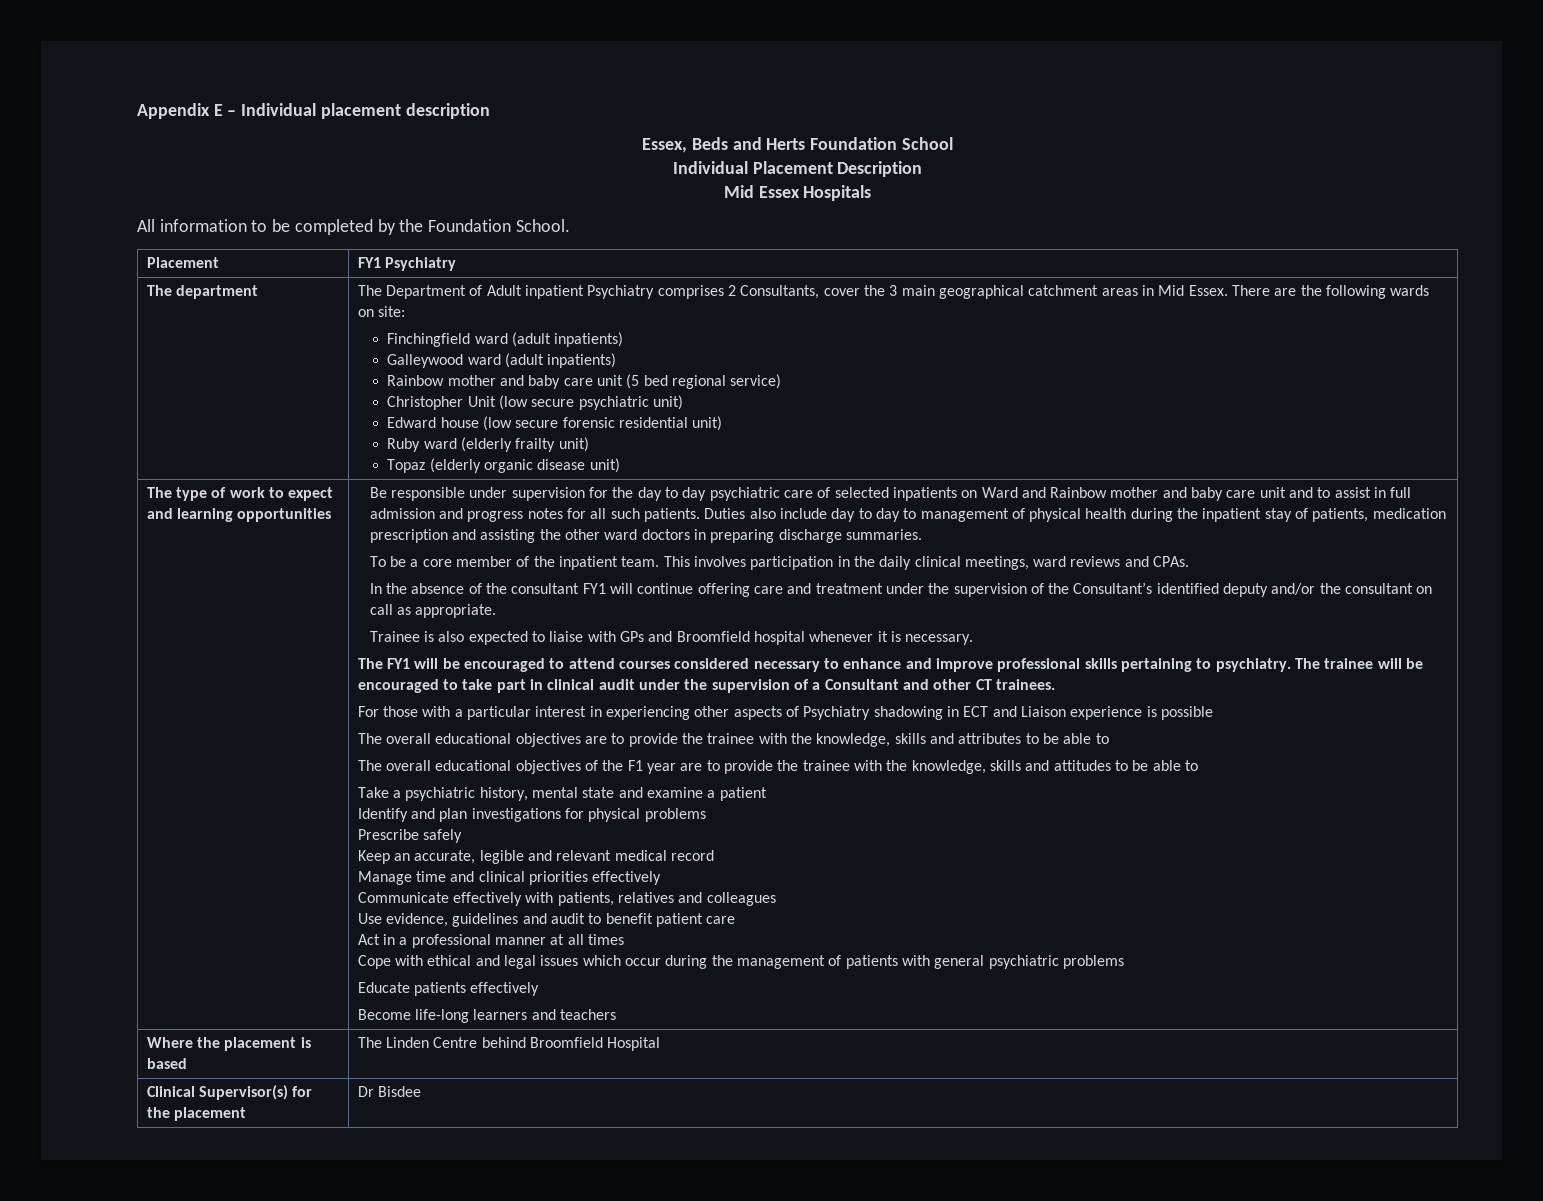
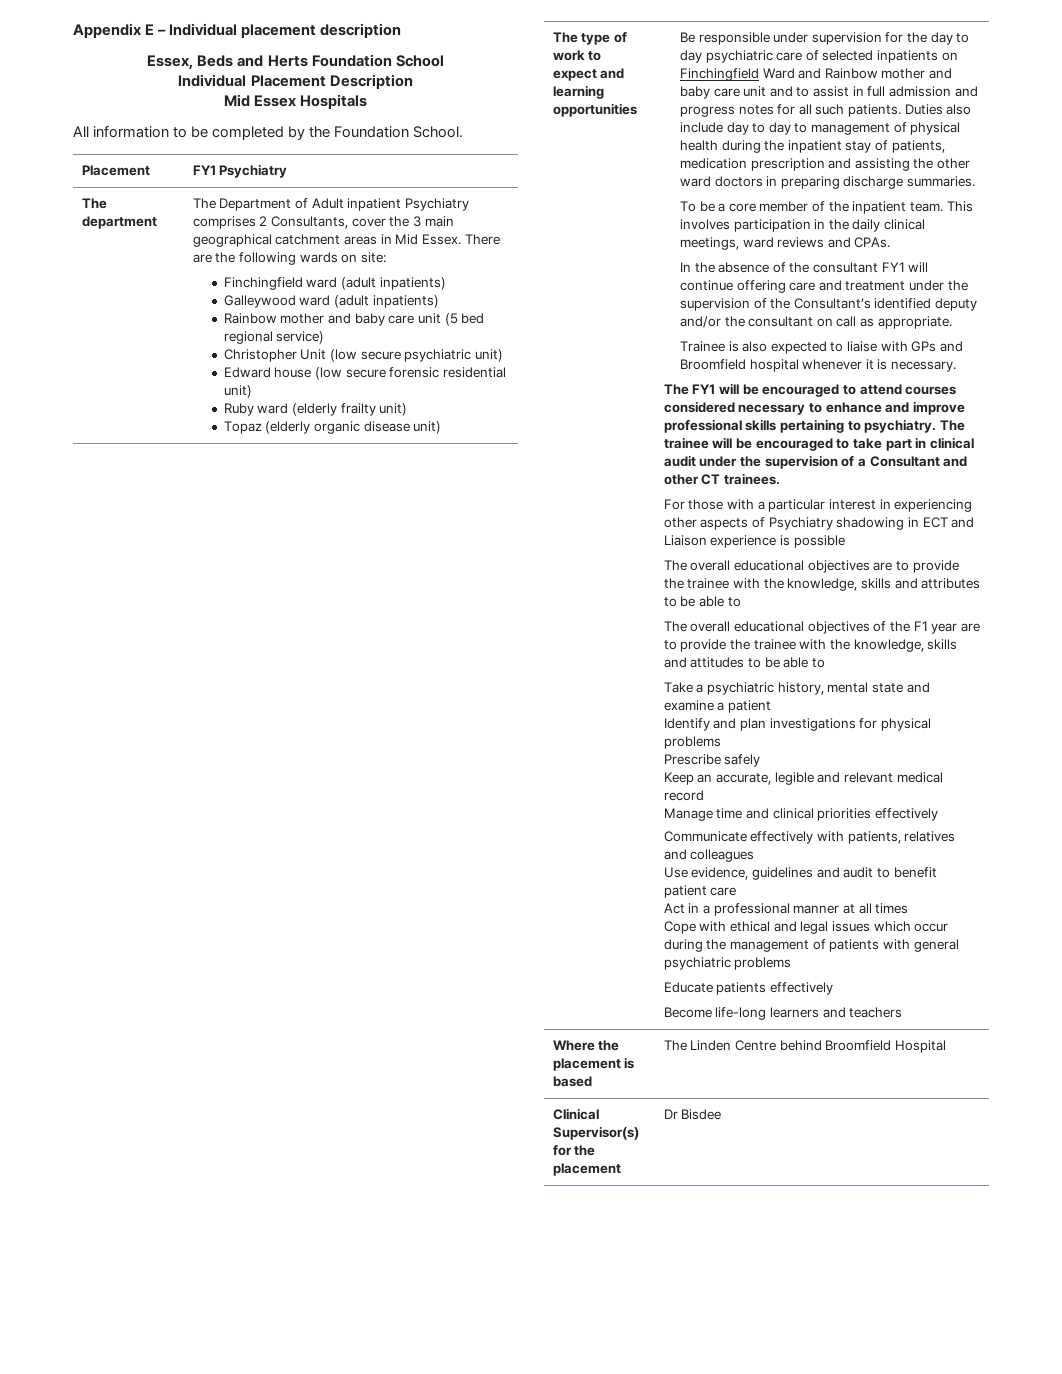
- Be responsible under supervision for the day to day psychiatric care of selected inpatients on Ward and Rainbow mother and baby care unit and to assist in full admission and progress notes for all such patients.
+ Be responsible under supervision for the day to day psychiatric care of selected inpatients on Finchingfield Ward and Rainbow mother and baby care unit and to assist in full admission and progress notes for all such patients.

